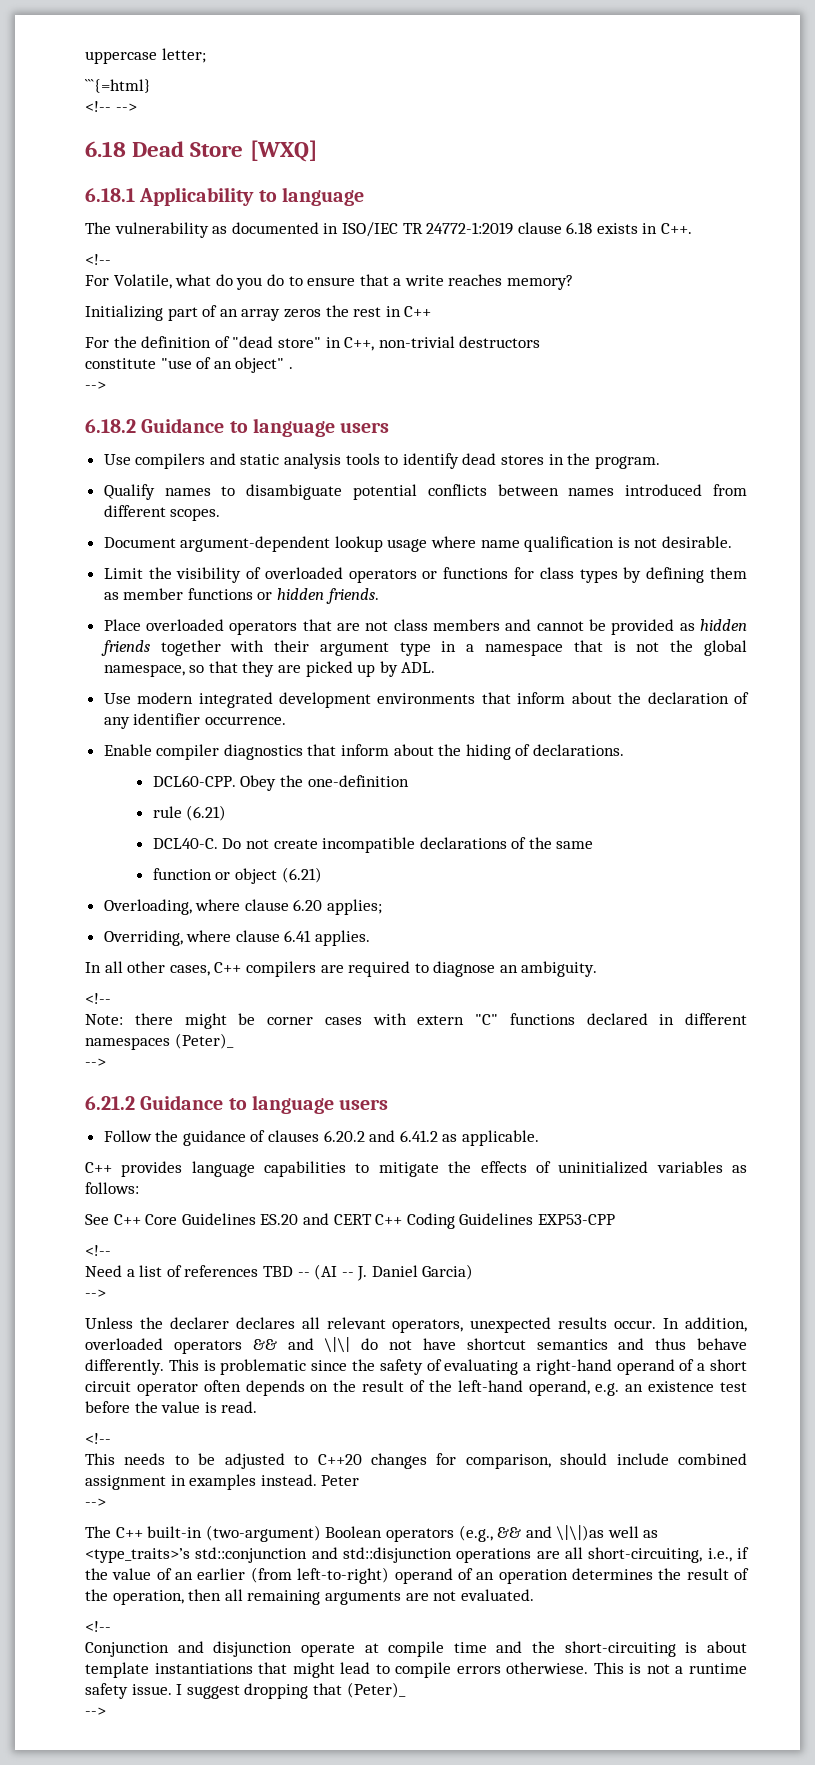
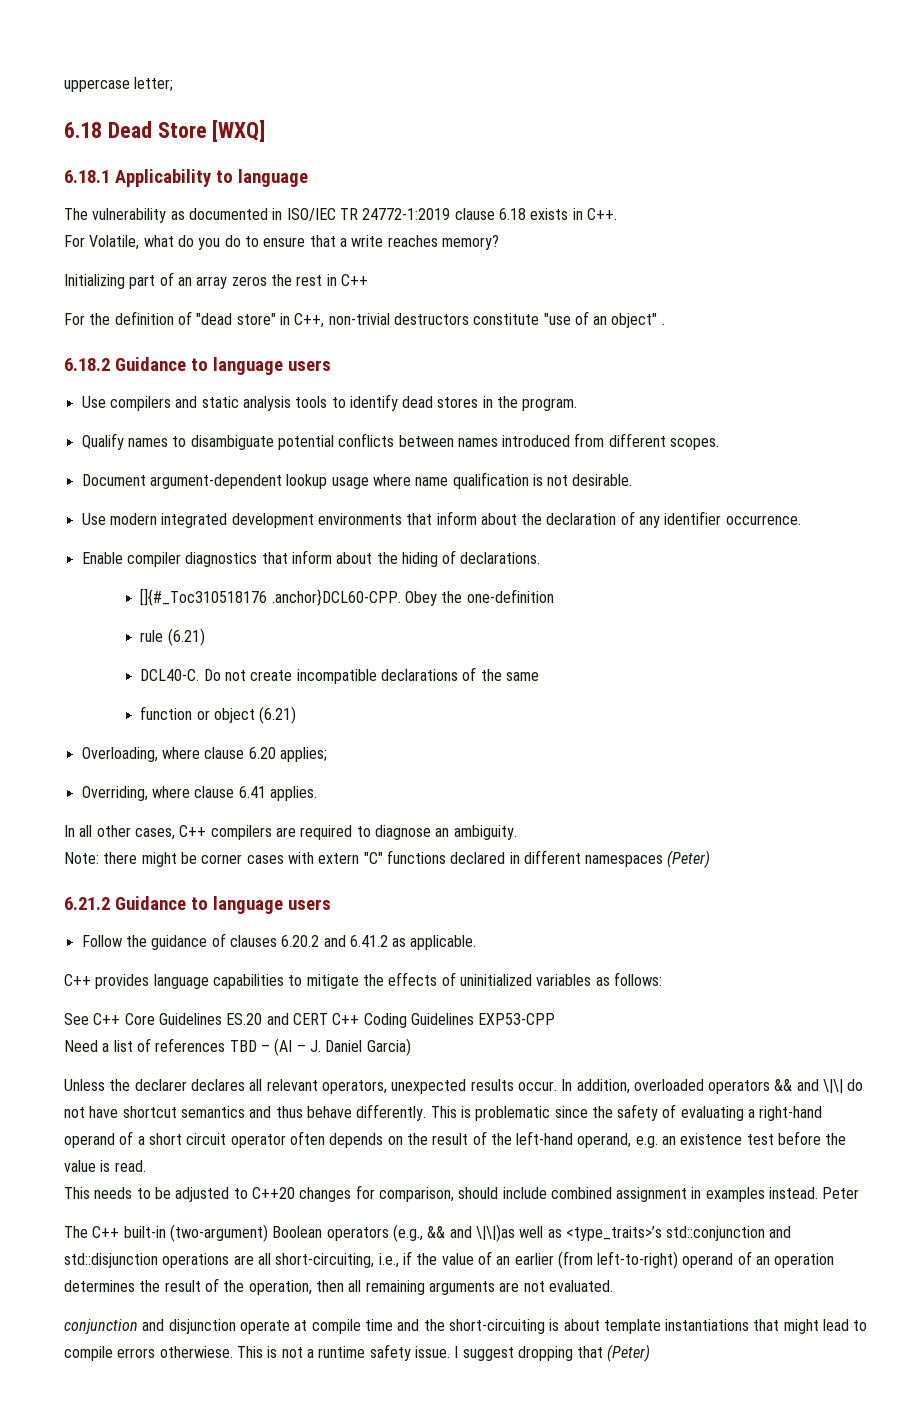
- ```{=html}
- <!-- -->
  The vulnerability as documented in ISO/IEC TR 24772-1:2019 clause 6.18 exists in C++.
- <!--
- For the definition of "dead store" in C++, non-trivial destructors
- constitute "use of an object" .
- -->
+ For the definition of "dead store" in C++, non-trivial destructors constitute "use of an object" .
- Limit the visibility of overloaded operators or functions for class types by defining them as member functions or hidden friends.
- Place overloaded operators that are not class members and cannot be provided as hidden friends together with their argument type in a namespace that is not the global namespace, so that they are picked up by ADL.
- DCL60-CPP. Obey the one-definition
+ []{#_Toc310518176 .anchor}DCL60-CPP. Obey the one-definition
  In all other cases, C++ compilers are required to diagnose an ambiguity.
- <!--
- Note: there might be corner cases with extern "C" functions declared in different namespaces (Peter)_
- -->
+ Note: there might be corner cases with extern "C" functions declared in different namespaces (Peter)
  See C++ Core Guidelines ES.20 and CERT C++ Coding Guidelines EXP53-CPP
- <!--
- Need a list of references TBD -- (AI -- J. Daniel Garcia)
- -->
+ Need a list of references TBD – (AI – J. Daniel Garcia)
  This is problematic since the safety of evaluating a right-hand operand of a short circuit operator often depends on the result of the left-hand operand, e.g. an existence test before the value is read.
- <!--
  Peter
- -->
  The C++ built-in (two-argument) Boolean operators (e.g., && and \|\|)as well as <type_traits>’s std::conjunction and std::disjunction operations are all short-circuiting, i.e., if the value of an earlier (from left-to-right) operand of an operation determines the result of the operation, then all remaining arguments are not evaluated.
- <!--
- Conjunction and disjunction operate at compile time and the short-circuiting is about template instantiations that might lead to compile errors otherwiese.
+ conjunction and disjunction operate at compile time and the short-circuiting is about template instantiations that might lead to compile errors otherwiese.
- I suggest dropping that (Peter)_
- -->
+ I suggest dropping that (Peter)

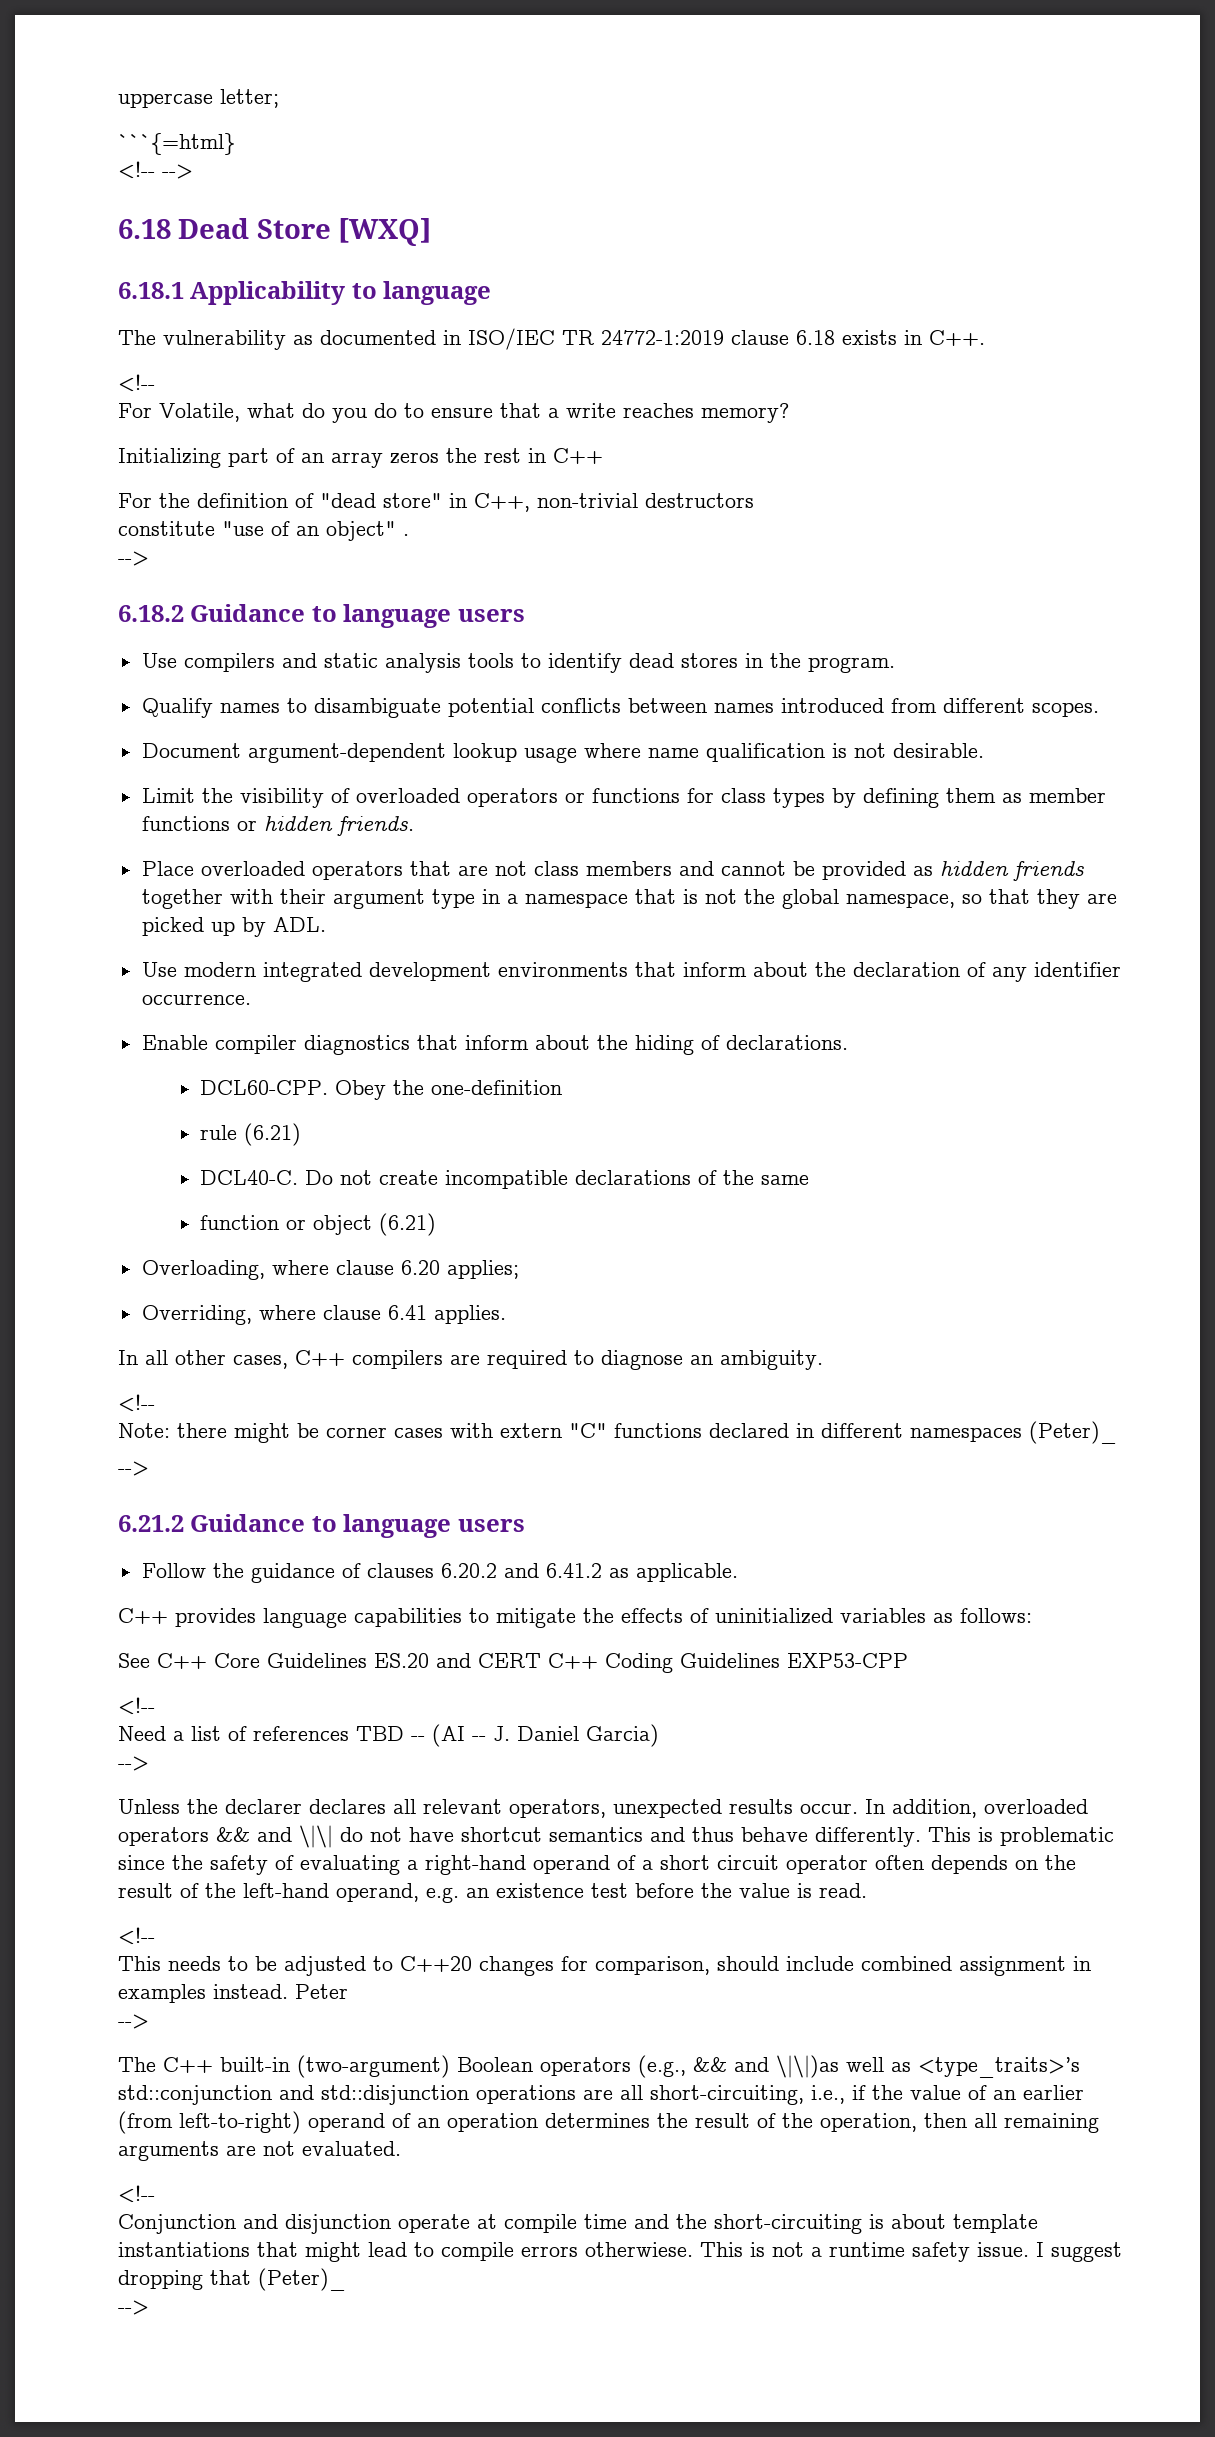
+ ```{=html}
+ <!-- -->
  The vulnerability as documented in ISO/IEC TR 24772-1:2019 clause 6.18 exists in C++.
+ <!--
- For the definition of "dead store" in C++, non-trivial destructors constitute "use of an object" .
+ For the definition of "dead store" in C++, non-trivial destructors
+ constitute "use of an object" .
+ -->
+ Limit the visibility of overloaded operators or functions for class types by defining them as member functions or hidden friends.
+ Place overloaded operators that are not class members and cannot be provided as hidden friends together with their argument type in a namespace that is not the global namespace, so that they are picked up by ADL.
- []{#_Toc310518176 .anchor}DCL60-CPP. Obey the one-definition
+ DCL60-CPP. Obey the one-definition
  In all other cases, C++ compilers are required to diagnose an ambiguity.
+ <!--
- Note: there might be corner cases with extern "C" functions declared in different namespaces (Peter)
+ Note: there might be corner cases with extern "C" functions declared in different namespaces (Peter)_
+ -->
  See C++ Core Guidelines ES.20 and CERT C++ Coding Guidelines EXP53-CPP
+ <!--
- Need a list of references TBD – (AI – J. Daniel Garcia)
+ Need a list of references TBD -- (AI -- J. Daniel Garcia)
+ -->
  This is problematic since the safety of evaluating a right-hand operand of a short circuit operator often depends on the result of the left-hand operand, e.g. an existence test before the value is read.
+ <!--
  Peter
+ -->
  The C++ built-in (two-argument) Boolean operators (e.g., && and \|\|)as well as <type_traits>’s std::conjunction and std::disjunction operations are all short-circuiting, i.e., if the value of an earlier (from left-to-right) operand of an operation determines the result of the operation, then all remaining arguments are not evaluated.
- conjunction and disjunction operate at compile time and the short-circuiting is about template instantiations that might lead to compile errors otherwiese.
+ <!--
+ Conjunction and disjunction operate at compile time and the short-circuiting is about template instantiations that might lead to compile errors otherwiese.
- I suggest dropping that (Peter)
+ I suggest dropping that (Peter)_
+ -->

